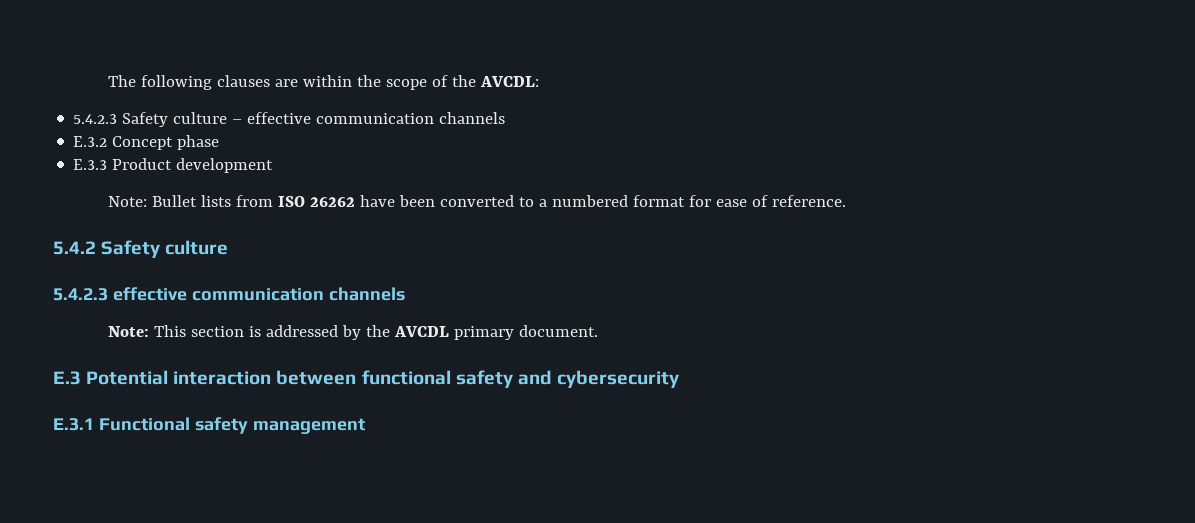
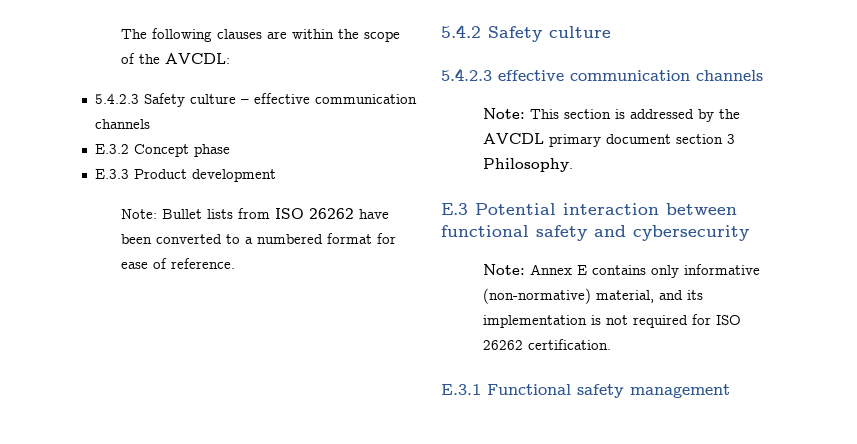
- Note: This section is addressed by the AVCDL primary document.
+ Note: This section is addressed by the AVCDL primary document section 3 Philosophy.
+ Note: Annex E contains only informative (non-normative) material, and its implementation is not required for ISO 26262 certification.

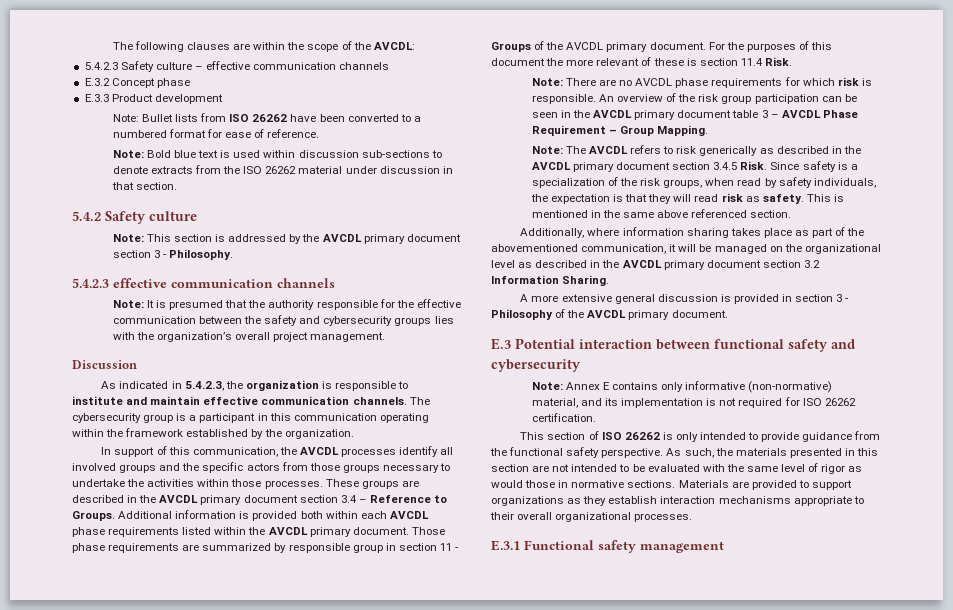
+ Note: Bold blue text is used within discussion sub-sections to denote extracts from the ISO 26262 material under discussion in that section.
- 5.4.2.3 effective communication channels
- Note: This section is addressed by the AVCDL primary document section 3 Philosophy.
+ Note: This section is addressed by the AVCDL primary document section 3 - Philosophy.
+ 5.4.2.3 effective communication channels
+ Note: It is presumed that the authority responsible for the effective communication between the safety and cybersecurity groups lies with the organization’s overall project management.
+ Discussion
+ As indicated in 5.4.2.3, the organization is responsible to institute and maintain effective communication channels. The cybersecurity group is a participant in this communication operating within the framework established by the organization.
+ In support of this communication, the AVCDL processes identify all involved groups and the specific actors from those groups necessary to undertake the activities within those processes. These groups are described in the AVCDL primary document section 3.4 – Reference to Groups. Additional information is provided both within each AVCDL phase requirements listed within the AVCDL primary document. Those phase requirements are summarized by responsible group in section 11 - Groups of the AVCDL primary document. For the purposes of this document the more relevant of these is section 11.4 Risk.
+ Note: There are no AVCDL phase requirements for which risk is responsible. An overview of the risk group participation can be seen in the AVCDL primary document table 3 – AVCDL Phase Requirement – Group Mapping.
+ Note: The AVCDL refers to risk generically as described in the AVCDL primary document section 3.4.5 Risk. Since safety is a specialization of the risk groups, when read by safety individuals, the expectation is that they will read risk as safety. This is mentioned in the same above referenced section.
+ Additionally, where information sharing takes place as part of the abovementioned communication, it will be managed on the organizational level as described in the AVCDL primary document section 3.2 Information Sharing.
+ A more extensive general discussion is provided in section 3 - Philosophy of the AVCDL primary document.
+ This section of ISO 26262 is only intended to provide guidance from the functional safety perspective. As such, the materials presented in this section are not intended to be evaluated with the same level of rigor as would those in normative sections. Materials are provided to support organizations as they establish interaction mechanisms appropriate to their overall organizational processes.

